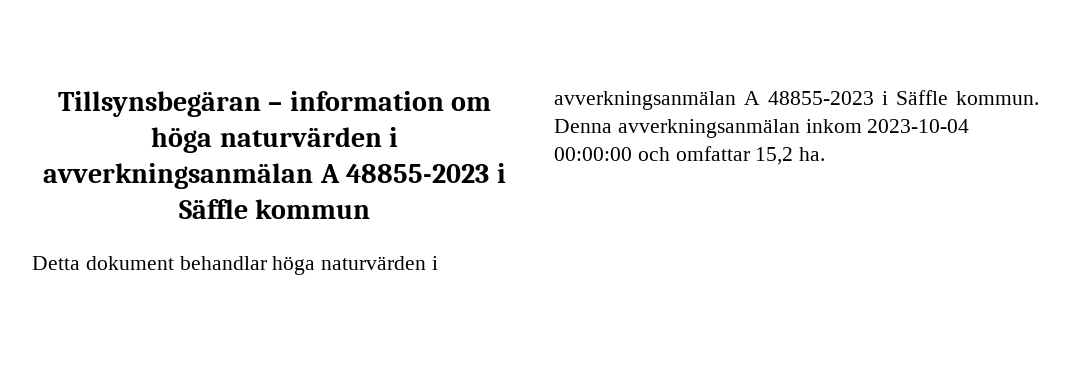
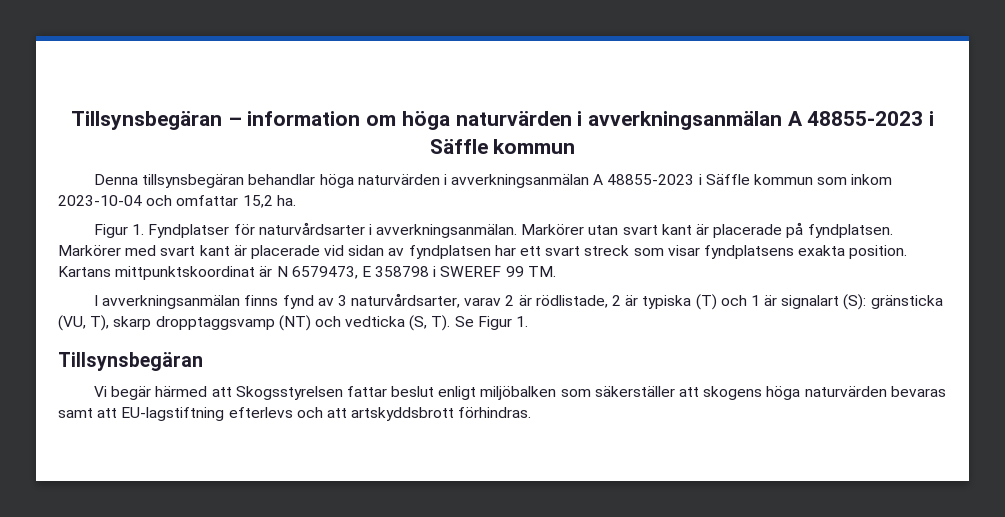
- Detta dokument behandlar höga naturvärden i avverkningsanmälan A 48855-2023 i Säffle kommun. Denna avverkningsanmälan inkom 2023-10-04 00:00:00 och omfattar 15,2 ha.
+ Denna tillsynsbegäran behandlar höga naturvärden i avverkningsanmälan A 48855-2023 i Säffle kommun som inkom 2023-10-04 och omfattar 15,2 ha.
+ Figur 1. Fyndplatser för naturvårdsarter i avverkningsanmälan. Markörer utan svart kant är placerade på fyndplatsen. Markörer med svart kant är placerade vid sidan av fyndplatsen har ett svart streck som visar fyndplatsens exakta position. Kartans mittpunktskoordinat är N 6579473, E 358798 i SWEREF 99 TM.
+ I avverkningsanmälan finns fynd av 3 naturvårdsarter, varav 2 är rödlistade, 2 är typiska (T) och 1 är signalart (S): gränsticka (VU, T), skarp dropptaggsvamp (NT) och vedticka (S, T). Se Figur 1.
+ Tillsynsbegäran
+ Vi begär härmed att Skogsstyrelsen fattar beslut enligt miljöbalken som säkerställer att skogens höga naturvärden bevaras samt att EU-lagstiftning efterlevs och att artskyddsbrott förhindras.

